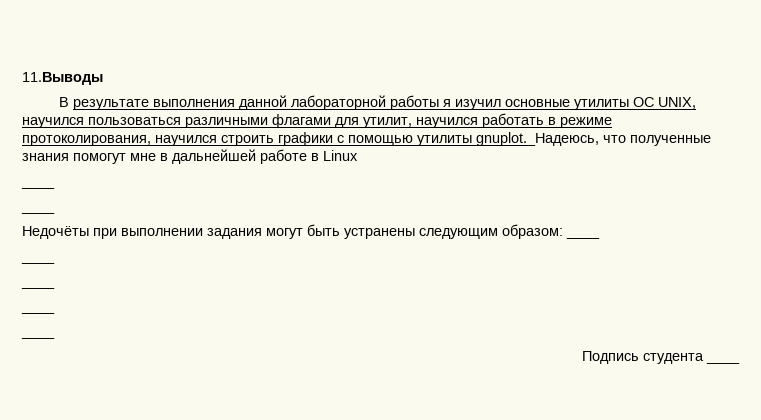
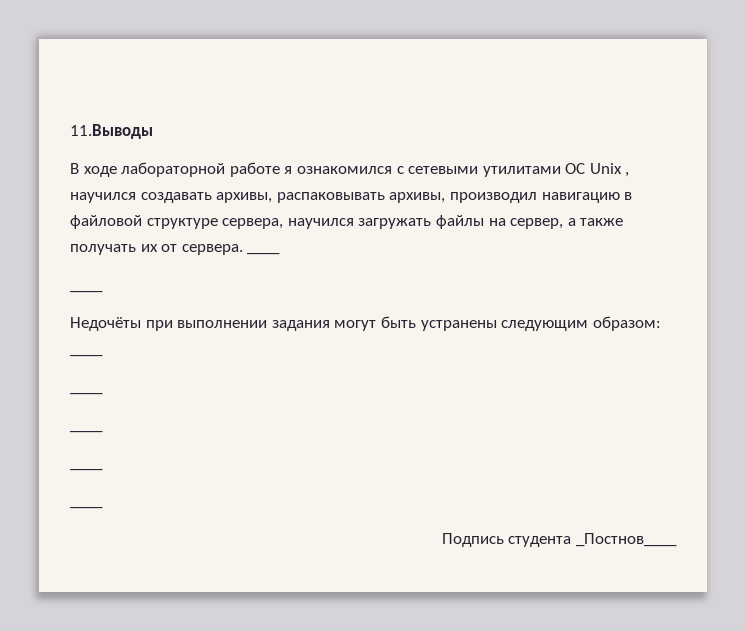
- В результате выполнения данной лабораторной работы я изучил основные утилиты ОС UNIX, научился пользоваться различными флагами для утилит, научился работать в режиме протоколирования, научился строить графики с помощью утилиты gnuplot._Надеюсь, что полученные знания помогут мне в дальнейшей работе в Linux
- ____
+ В ходе лабораторной работе я ознакомился с сетевыми утилитами ОС Unix , научился создавать архивы, распаковывать архивы, производил навигацию в файловой структуре сервера, научился загружать файлы на сервер, а также получать их от сервера. ____
- Подпись студента ____
+ Подпись студента _Постнов____

